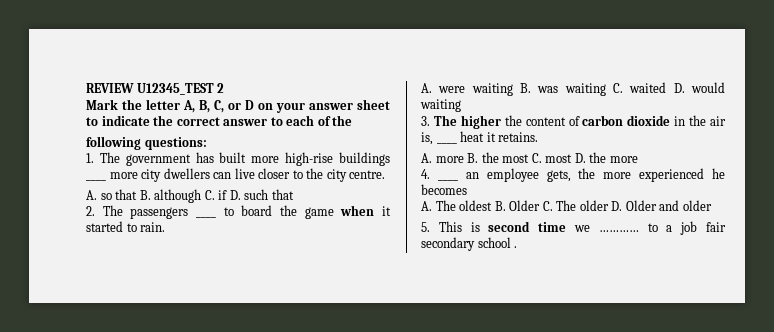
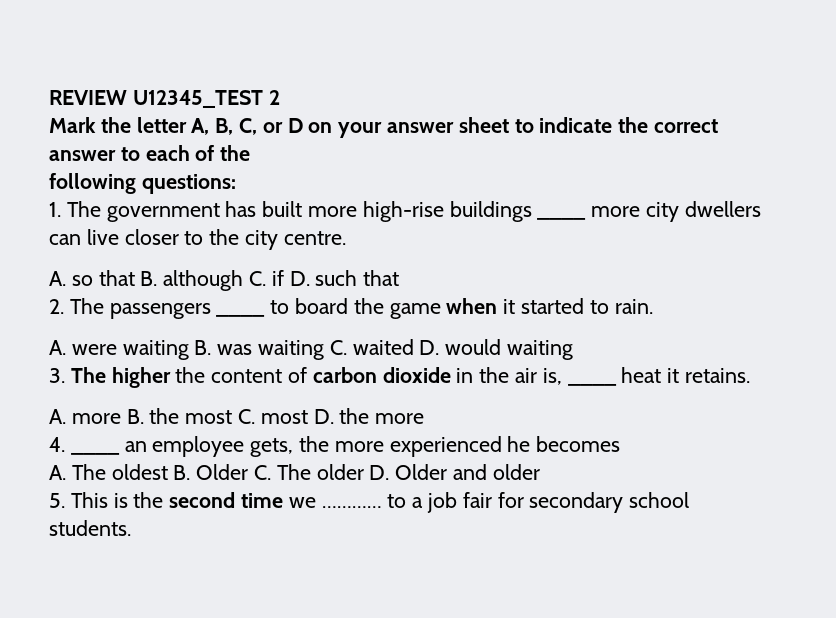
- 5. This is second time we ………… to a job fair secondary school .
+ 5. This is the second time we ………… to a job fair for secondary school students.

